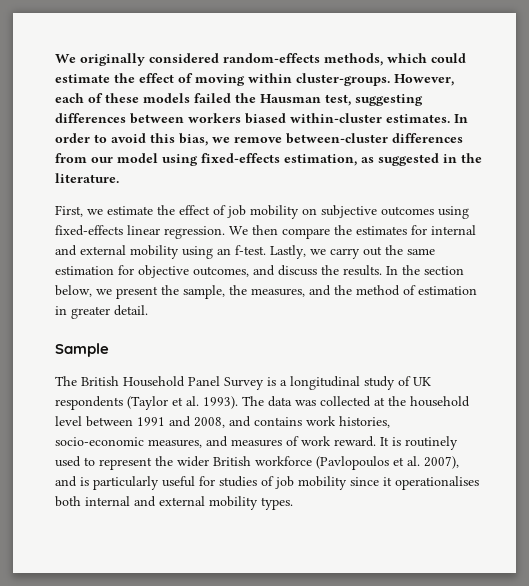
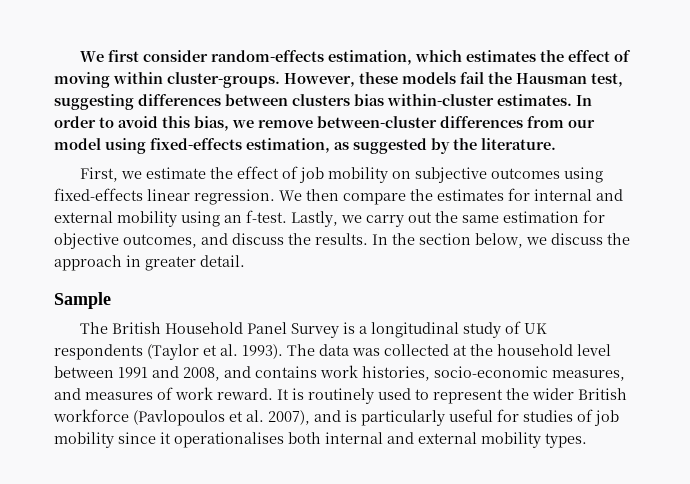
- We originally considered random-effects methods, which could estimate the effect of moving within cluster-groups.
+ We first consider random-effects estimation, which estimates the effect of moving within cluster-groups.
- However, each of these models failed the Hausman test, suggesting differences between workers biased within-cluster estimates.
+ However, these models fail the Hausman test, suggesting differences between clusters bias within-cluster estimates.
- In order to avoid this bias, we remove between-cluster differences from our model using fixed-effects estimation, as suggested in the literature.
+ In order to avoid this bias, we remove between-cluster differences from our model using fixed-effects estimation, as suggested by the literature.
- In the section below, we present the sample, the measures, and the method of estimation in greater detail.
+ In the section below, we discuss the approach in greater detail.

